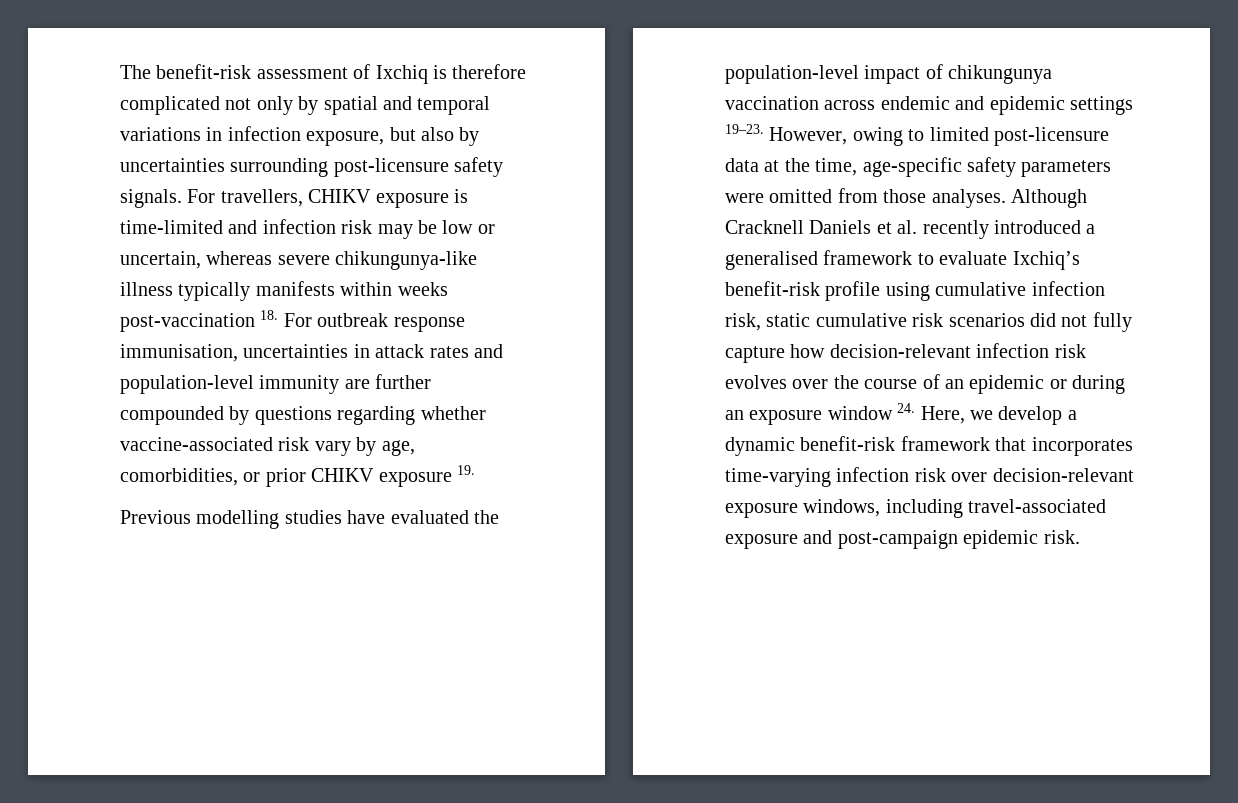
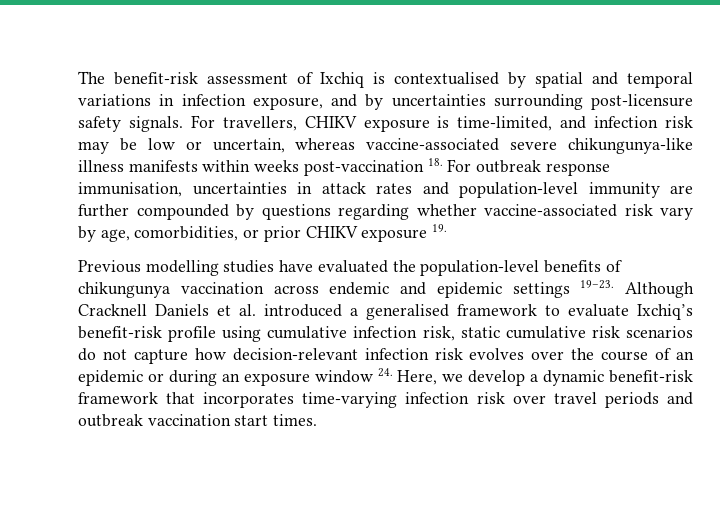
- The benefit-risk assessment of Ixchiq is therefore complicated not only by spatial and temporal variations in infection exposure, but also by uncertainties surrounding post-licensure safety signals.
+ The benefit-risk assessment of Ixchiq is contextualised by spatial and temporal variations in infection exposure, and by uncertainties surrounding post-licensure safety signals.
- For travellers, CHIKV exposure is time-limited and infection risk may be low or uncertain, whereas severe chikungunya-like illness typically manifests within weeks post-vaccination 18. For outbreak response immunisation, uncertainties in attack rates and population-level immunity are further compounded by questions regarding whether vaccine-associated risk vary by age, comorbidities, or prior CHIKV exposure 19.
+ For travellers, CHIKV exposure is time-limited, and infection risk may be low or uncertain, whereas vaccine-associated severe chikungunya-like illness manifests within weeks post-vaccination 18. For outbreak response immunisation, uncertainties in attack rates and population-level immunity are further compounded by questions regarding whether vaccine-associated risk vary by age, comorbidities, or prior CHIKV exposure 19.
- Previous modelling studies have evaluated the population-level impact of chikungunya vaccination across endemic and epidemic settings 19–23.
+ Previous modelling studies have evaluated the population-level benefits of chikungunya vaccination across endemic and epidemic settings 19–23.
- However, owing to limited post-licensure data at the time, age-specific safety parameters were omitted from those analyses.
- Although Cracknell Daniels et al. recently introduced a generalised framework to evaluate Ixchiq’s benefit-risk profile using cumulative infection risk, static cumulative risk scenarios did not fully capture how decision-relevant infection risk evolves over the course of an epidemic or during an exposure window 24. Here, we develop a dynamic benefit-risk framework that incorporates time-varying infection risk over decision-relevant exposure windows, including travel-associated exposure and post-campaign epidemic risk.
+ Although Cracknell Daniels et al. introduced a generalised framework to evaluate Ixchiq’s benefit-risk profile using cumulative infection risk, static cumulative risk scenarios do not capture how decision-relevant infection risk evolves over the course of an epidemic or during an exposure window 24. Here, we develop a dynamic benefit-risk framework that incorporates time-varying infection risk over travel periods and outbreak vaccination start times.

